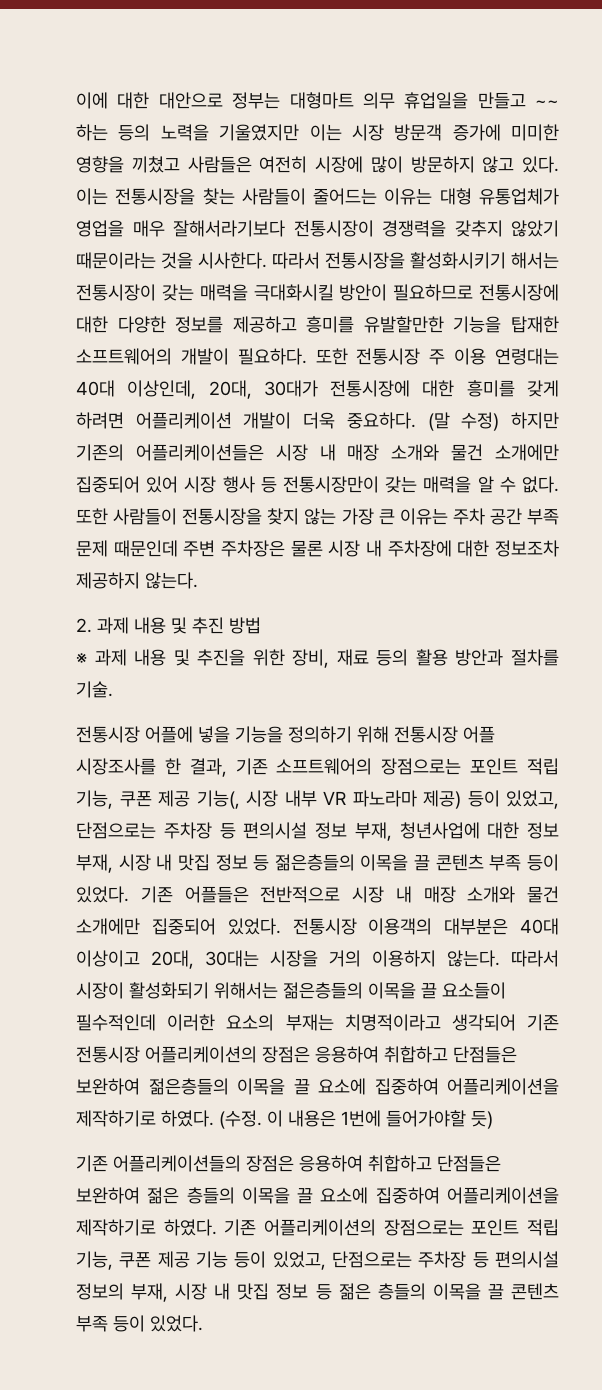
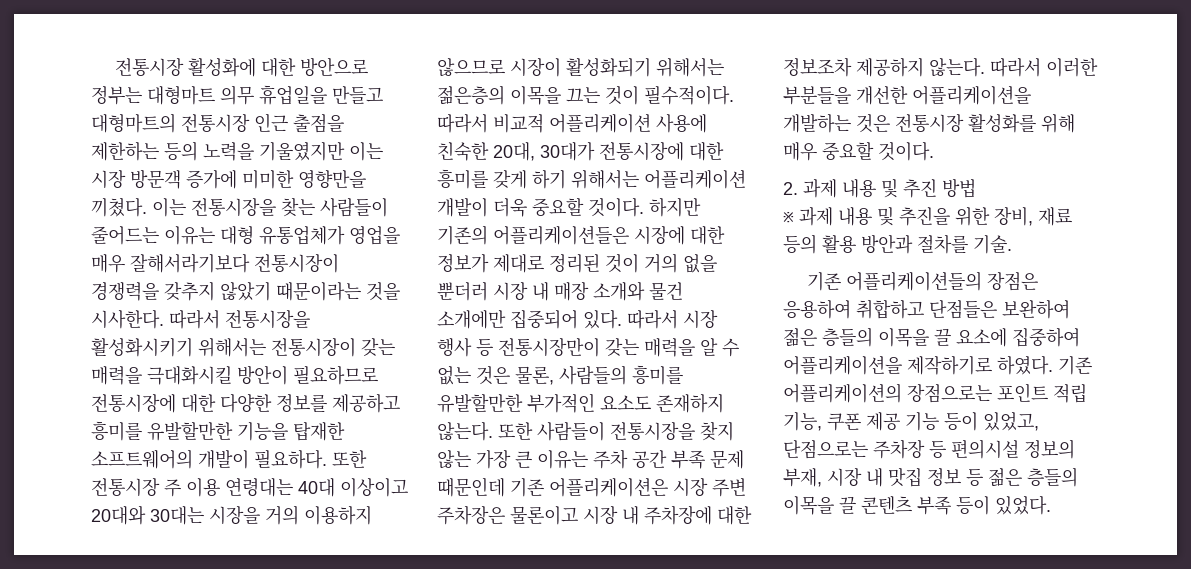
- 이에 대한 대안으로 정부는 대형마트 의무 휴업일을 만들고 ~~ 하는 등의 노력을 기울였지만 이는 시장 방문객 증가에 미미한 영향을 끼쳤고 사람들은 여전히 시장에 많이 방문하지 않고 있다.
+ 전통시장 활성화에 대한 방안으로 정부는 대형마트 의무 휴업일을 만들고 대형마트의 전통시장 인근 출점을 제한하는 등의 노력을 기울였지만 이는 시장 방문객 증가에 미미한 영향만을 끼쳤다.
- 따라서 전통시장을 활성화시키기 해서는 전통시장이 갖는 매력을 극대화시킬 방안이 필요하므로 전통시장에 대한 다양한 정보를 제공하고 흥미를 유발할만한 기능을 탑재한 소프트웨어의 개발이 필요하다.
+ 따라서 전통시장을 활성화시키기 위해서는 전통시장이 갖는 매력을 극대화시킬 방안이 필요하므로 전통시장에 대한 다양한 정보를 제공하고 흥미를 유발할만한 기능을 탑재한 소프트웨어의 개발이 필요하다.
- 또한 전통시장 주 이용 연령대는 40대 이상인데, 20대, 30대가 전통시장에 대한 흥미를 갖게 하려면 어플리케이션 개발이 더욱 중요하다. (말 수정) 하지만 기존의 어플리케이션들은 시장 내 매장 소개와 물건 소개에만 집중되어 있어 시장 행사 등 전통시장만이 갖는 매력을 알 수 없다.
+ 또한 전통시장 주 이용 연령대는 40대 이상이고 20대와 30대는 시장을 거의 이용하지 않으므로 시장이 활성화되기 위해서는 젊은층의 이목을 끄는 것이 필수적이다. 따라서 비교적 어플리케이션 사용에 친숙한 20대, 30대가 전통시장에 대한 흥미를 갖게 하기 위해서는 어플리케이션 개발이 더욱 중요할 것이다. 하지만 기존의 어플리케이션들은 시장에 대한 정보가 제대로 정리된 것이 거의 없을 뿐더러 시장 내 매장 소개와 물건 소개에만 집중되어 있다. 따라서 시장 행사 등 전통시장만이 갖는 매력을 알 수 없는 것은 물론, 사람들의 흥미를 유발할만한 부가적인 요소도 존재하지 않는다.
- 또한 사람들이 전통시장을 찾지 않는 가장 큰 이유는 주차 공간 부족 문제 때문인데 주변 주차장은 물론 시장 내 주차장에 대한 정보조차 제공하지 않는다.
+ 또한 사람들이 전통시장을 찾지 않는 가장 큰 이유는 주차 공간 부족 문제 때문인데 기존 어플리케이션은 시장 주변 주차장은 물론이고 시장 내 주차장에 대한 정보조차 제공하지 않는다. 따라서 이러한 부분들을 개선한 어플리케이션을 개발하는 것은 전통시장 활성화를 위해 매우 중요할 것이다.
- 전통시장 어플에 넣을 기능을 정의하기 위해 전통시장 어플 시장조사를 한 결과, 기존 소프트웨어의 장점으로는 포인트 적립 기능, 쿠폰 제공 기능(, 시장 내부 VR 파노라마 제공) 등이 있었고, 단점으로는 주차장 등 편의시설 정보 부재, 청년사업에 대한 정보 부재, 시장 내 맛집 정보 등 젊은층들의 이목을 끌 콘텐츠 부족 등이 있었다. 기존 어플들은 전반적으로 시장 내 매장 소개와 물건 소개에만 집중되어 있었다. 전통시장 이용객의 대부분은 40대 이상이고 20대, 30대는 시장을 거의 이용하지 않는다. 따라서 시장이 활성화되기 위해서는 젊은층들의 이목을 끌 요소들이 필수적인데 이러한 요소의 부재는 치명적이라고 생각되어 기존 전통시장 어플리케이션의 장점은 응용하여 취합하고 단점들은 보완하여 젊은층들의 이목을 끌 요소에 집중하여 어플리케이션을 제작하기로 하였다. (수정. 이 내용은 1번에 들어가야할 듯)

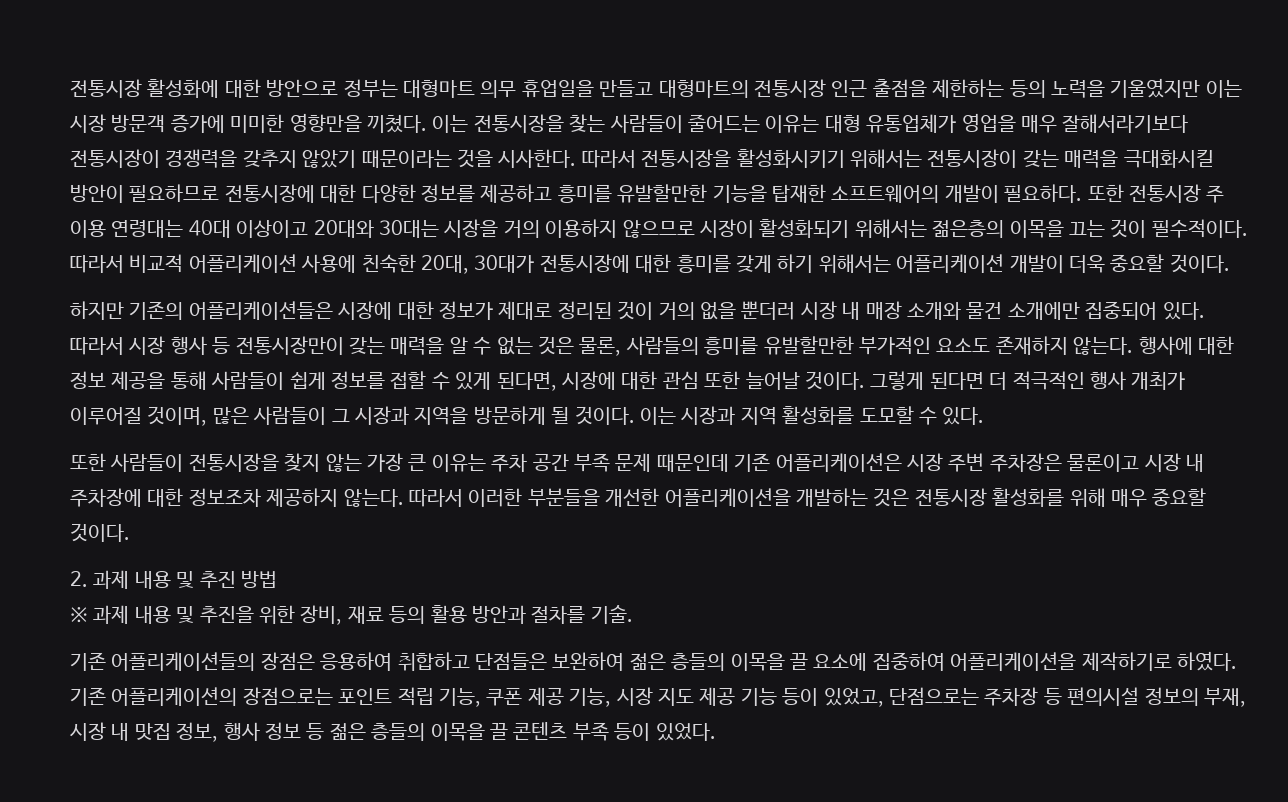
- 따라서 비교적 어플리케이션 사용에 친숙한 20대, 30대가 전통시장에 대한 흥미를 갖게 하기 위해서는 어플리케이션 개발이 더욱 중요할 것이다. 하지만 기존의 어플리케이션들은 시장에 대한 정보가 제대로 정리된 것이 거의 없을 뿐더러 시장 내 매장 소개와 물건 소개에만 집중되어 있다.
+ 따라서 비교적 어플리케이션 사용에 친숙한 20대, 30대가 전통시장에 대한 흥미를 갖게 하기 위해서는 어플리케이션 개발이 더욱 중요할 것이다.
+ 하지만 기존의 어플리케이션들은 시장에 대한 정보가 제대로 정리된 것이 거의 없을 뿐더러 시장 내 매장 소개와 물건 소개에만 집중되어 있다.
- 따라서 시장 행사 등 전통시장만이 갖는 매력을 알 수 없는 것은 물론, 사람들의 흥미를 유발할만한 부가적인 요소도 존재하지 않는다. 또한 사람들이 전통시장을 찾지 않는 가장 큰 이유는 주차 공간 부족 문제 때문인데 기존 어플리케이션은 시장 주변 주차장은 물론이고 시장 내 주차장에 대한 정보조차 제공하지 않는다.
+ 따라서 시장 행사 등 전통시장만이 갖는 매력을 알 수 없는 것은 물론, 사람들의 흥미를 유발할만한 부가적인 요소도 존재하지 않는다. 행사에 대한 정보 제공을 통해 사람들이 쉽게 정보를 접할 수 있게 된다면, 시장에 대한 관심 또한 늘어날 것이다. 그렇게 된다면 더 적극적인 행사 개최가 이루어질 것이며, 많은 사람들이 그 시장과 지역을 방문하게 될 것이다. 이는 시장과 지역 활성화를 도모할 수 있다.
+ 또한 사람들이 전통시장을 찾지 않는 가장 큰 이유는 주차 공간 부족 문제 때문인데 기존 어플리케이션은 시장 주변 주차장은 물론이고 시장 내 주차장에 대한 정보조차 제공하지 않는다.
- 기존 어플리케이션의 장점으로는 포인트 적립 기능, 쿠폰 제공 기능 등이 있었고, 단점으로는 주차장 등 편의시설 정보의 부재, 시장 내 맛집 정보 등 젊은 층들의 이목을 끌 콘텐츠 부족 등이 있었다.
+ 기존 어플리케이션의 장점으로는 포인트 적립 기능, 쿠폰 제공 기능, 시장 지도 제공 기능 등이 있었고, 단점으로는 주차장 등 편의시설 정보의 부재, 시장 내 맛집 정보, 행사 정보 등 젊은 층들의 이목을 끌 콘텐츠 부족 등이 있었다.

